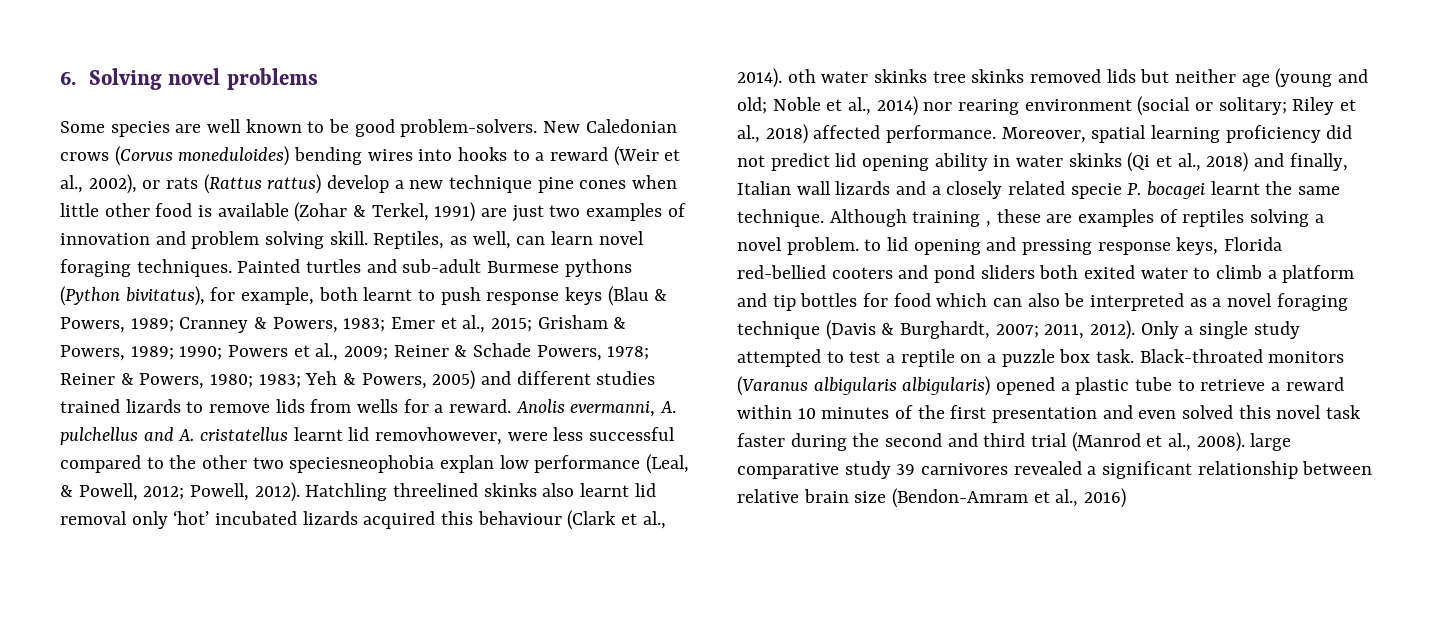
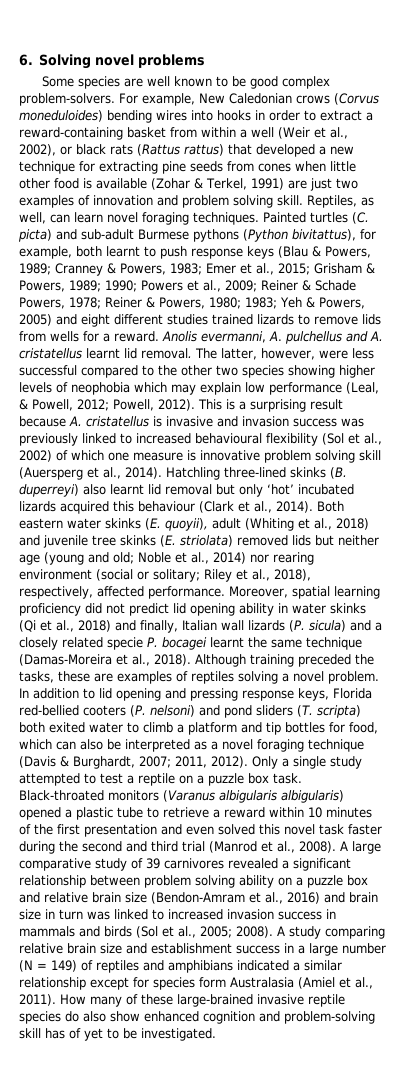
- Some species are well known to be good problem-solvers. New Caledonian crows (Corvus moneduloides) bending wires into hooks to a reward (Weir et al., 2002), or rats (Rattus rattus) develop a new technique pine cones when little other food is available (Zohar & Terkel, 1991) are just two examples of innovation and problem solving skill.
+ Some species are well known to be good complex problem-solvers. For example, New Caledonian crows (Corvus moneduloides) bending wires into hooks in order to extract a reward-containing basket from within a well (Weir et al., 2002), or black rats (Rattus rattus) that developed a new technique for extracting pine seeds from cones when little other food is available (Zohar & Terkel, 1991) are just two examples of innovation and problem solving skill.
- Painted turtles and sub-adult Burmese pythons (Python bivitatus), for example, both learnt to push response keys (Blau & Powers, 1989;
+ Painted turtles (C. picta) and sub-adult Burmese pythons (Python bivitattus), for example, both learnt to push response keys (Blau & Powers, 1989;
- Yeh & Powers, 2005) and different studies trained lizards to remove lids from wells for a reward.
+ Yeh & Powers, 2005) and eight different studies trained lizards to remove lids from wells for a reward.
- Anolis evermanni, A. pulchellus and A. cristatellus learnt lid removhowever, were less successful compared to the other two speciesneophobia explan low performance (Leal, & Powell, 2012; Powell, 2012).
+ Anolis evermanni, A. pulchellus and A. cristatellus learnt lid removal. The latter, however, were less successful compared to the other two species showing higher levels of neophobia which may explain low performance (Leal, & Powell, 2012; Powell, 2012).
- Hatchling threelined skinks also learnt lid removal only ‘hot’ incubated lizards acquired this behaviour (Clark et al., 2014). oth water skinks tree skinks removed lids but neither age (young and old; Noble et al., 2014) nor rearing environment (social or solitary; Riley et al., 2018) affected performance.
+ This is a surprising result because A. cristatellus is invasive and invasion success was previously linked to increased behavioural flexibility (Sol et al., 2002) of which one measure is innovative problem solving skill (Auersperg et al., 2014). Hatchling three-lined skinks (B. duperreyi) also learnt lid removal but only ‘hot’ incubated lizards acquired this behaviour (Clark et al., 2014). Both eastern water skinks (E. quoyii), adult (Whiting et al., 2018) and juvenile tree skinks (E. striolata) removed lids but neither age (young and old; Noble et al., 2014) nor rearing environment (social or solitary; Riley et al., 2018), respectively, affected performance.
- Moreover, spatial learning proficiency did not predict lid opening ability in water skinks (Qi et al., 2018) and finally, Italian wall lizards and a closely related specie P. bocagei learnt the same technique. Although training , these are examples of reptiles solving a novel problem. to lid opening and pressing response keys, Florida red-bellied cooters and pond sliders both exited water to climb a platform and tip bottles for food which can also be interpreted as a novel foraging technique (Davis & Burghardt, 2007;
+ Moreover, spatial learning proficiency did not predict lid opening ability in water skinks (Qi et al., 2018) and finally, Italian wall lizards (P. sicula) and a closely related specie P. bocagei learnt the same technique (Damas-Moreira et al., 2018). Although training preceded the tasks, these are examples of reptiles solving a novel problem. In addition to lid opening and pressing response keys, Florida red-bellied cooters (P. nelsoni) and pond sliders (T. scripta) both exited water to climb a platform and tip bottles for food, which can also be interpreted as a novel foraging technique (Davis & Burghardt, 2007;
- Black-throated monitors (Varanus albigularis albigularis) opened a plastic tube to retrieve a reward within 10 minutes of the first presentation and even solved this novel task faster during the second and third trial (Manrod et al., 2008). large comparative study 39 carnivores revealed a significant relationship between relative brain size (Bendon-Amram et al., 2016)
+ Black-throated monitors (Varanus albigularis albigularis) opened a plastic tube to retrieve a reward within 10 minutes of the first presentation and even solved this novel task faster during the second and third trial (Manrod et al., 2008). A large comparative study of 39 carnivores revealed a significant relationship between problem solving ability on a puzzle box and relative brain size (Bendon-Amram et al., 2016) and brain size in turn was linked to increased invasion success in mammals and birds (Sol et al., 2005; 2008). A study comparing relative brain size and establishment success in a large number (N = 149) of reptiles and amphibians indicated a similar relationship except for species form Australasia (Amiel et al., 2011). How many of these large-brained invasive reptile species do also show enhanced cognition and problem-solving skill has of yet to be investigated.

